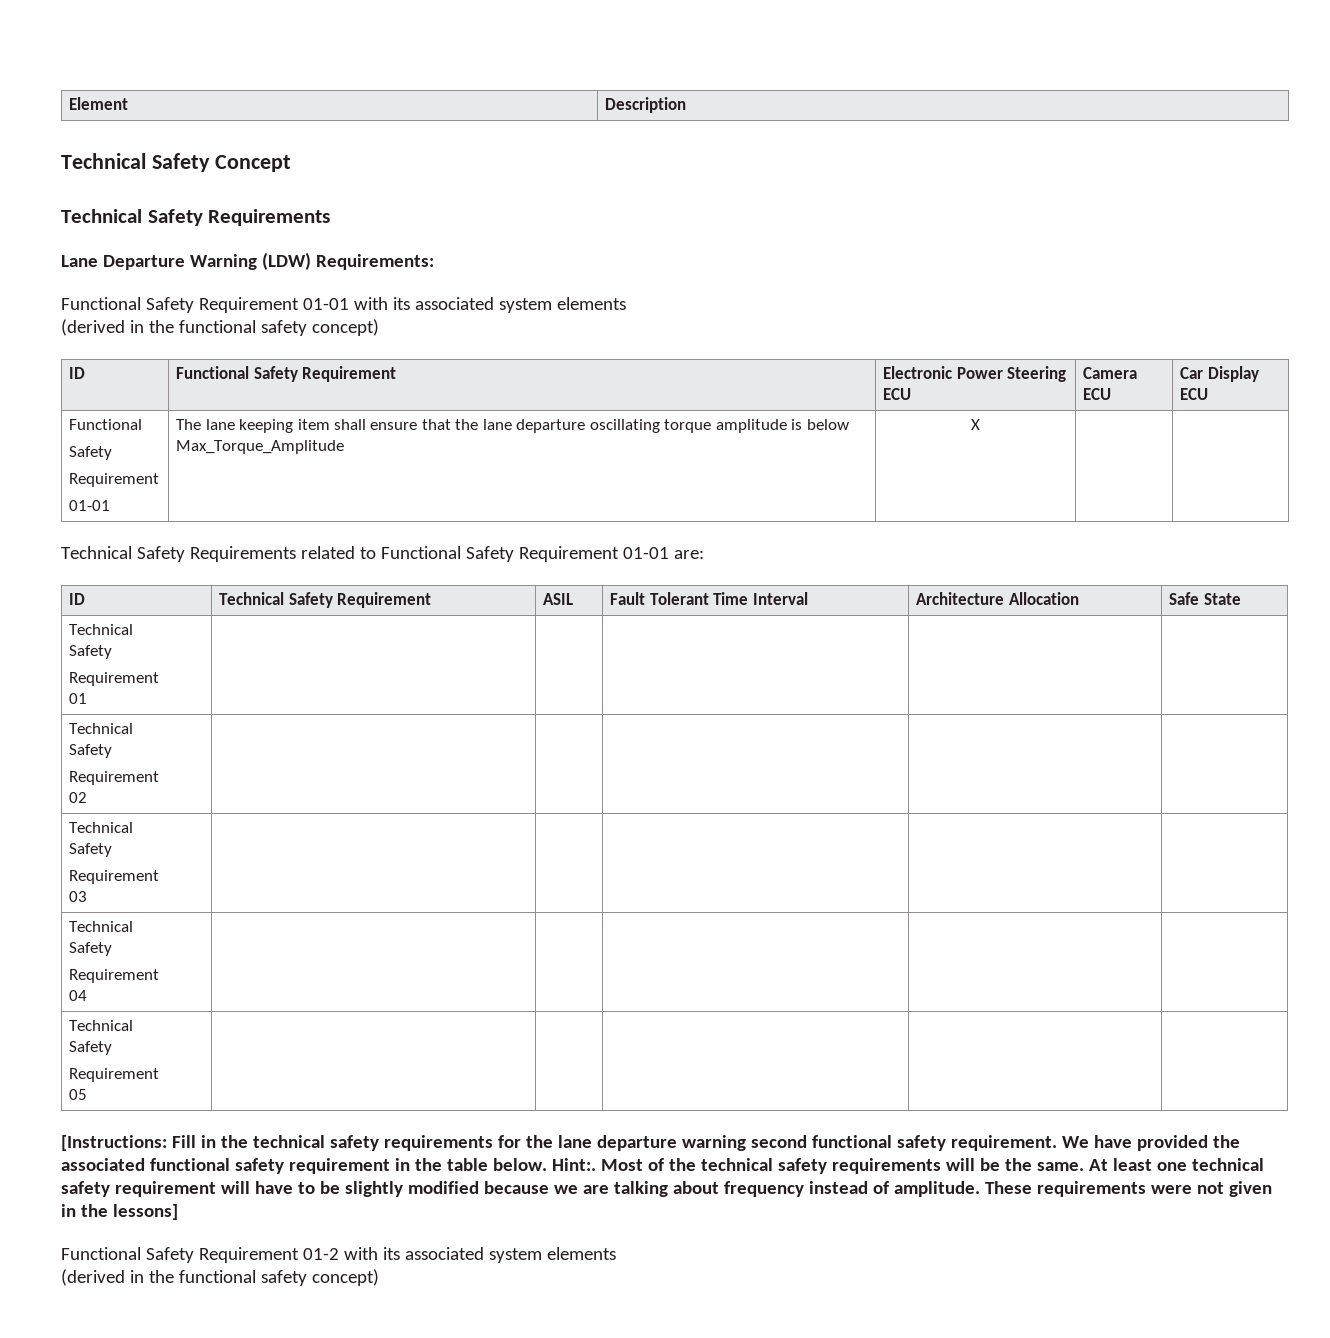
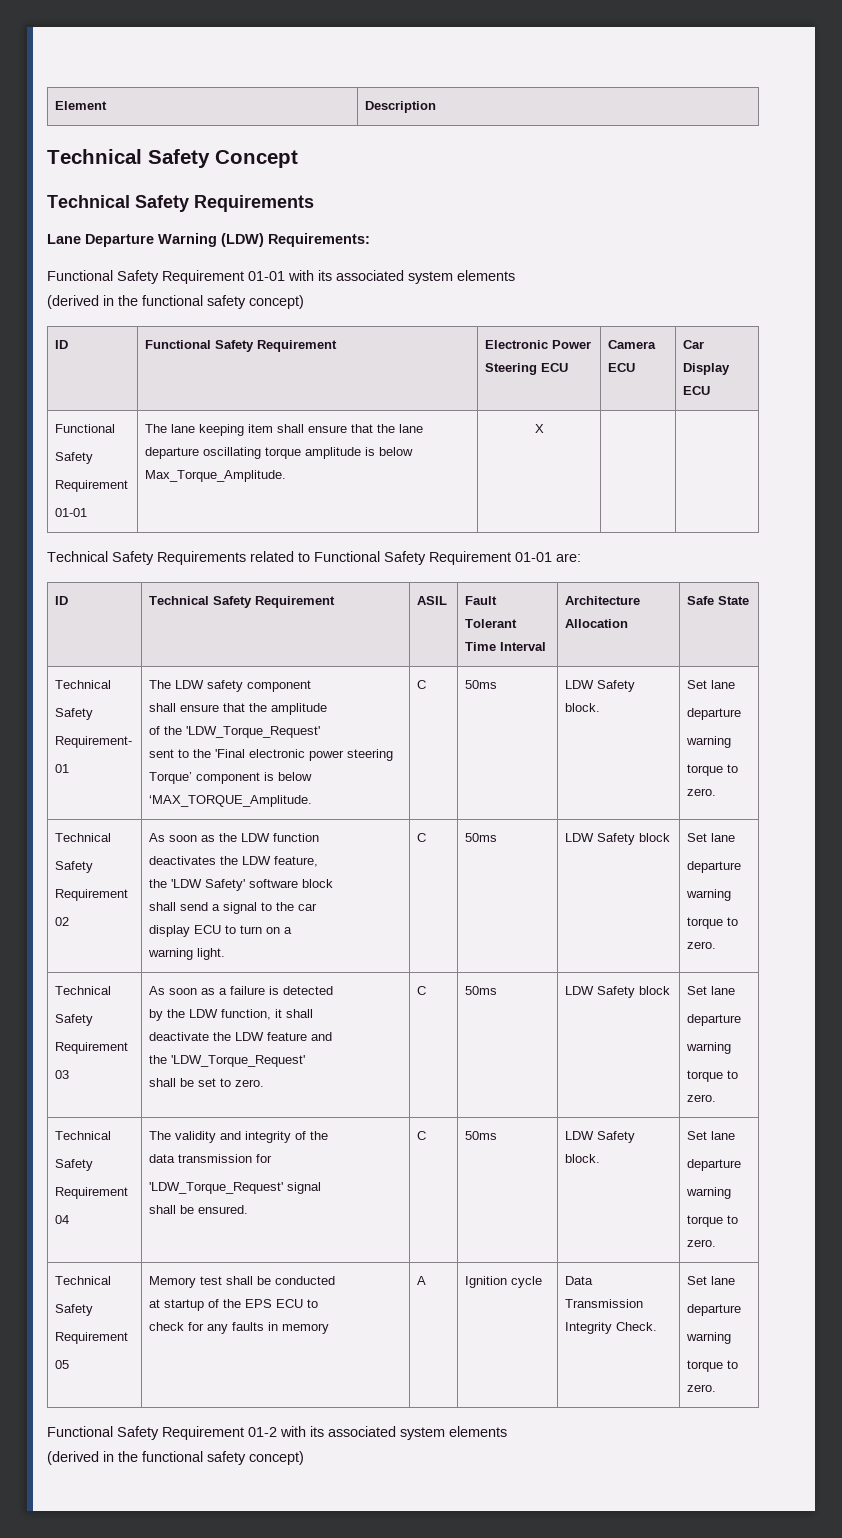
  ID | Functional Safety Requirement | Electronic Power Steering ECU | Camera ECU | Car Display ECU
  Functional
  Safety
  Requirement
- 01-01 | The lane keeping item shall ensure that the lane departure oscillating torque amplitude is below Max_Torque_Amplitude | X | |
+ 01-01 | The lane keeping item shall ensure that the lane departure oscillating torque amplitude is below Max_Torque_Amplitude. | X | |
  ID | Technical Safety Requirement | ASIL | Fault Tolerant Time Interval | Architecture Allocation | Safe State
  Technical
  Safety
- Requirement
- 01 | | | | |
+ Requirement-
+ 01 | The LDW safety component
+ shall ensure that the amplitude
+ of the 'LDW_Torque_Request'
+ sent to the 'Final electronic power steering Torque’ component is below ‘MAX_TORQUE_Amplitude. | C | 50ms | LDW Safety block. | Set lane
+ departure
+ warning
+ torque to zero.
  Technical
  Safety
  Requirement
- 02 | | | | |
+ 02 | As soon as the LDW function
+ deactivates the LDW feature,
+ the 'LDW Safety' software block
+ shall send a signal to the car
+ display ECU to turn on a
+ warning light. | C | 50ms | LDW Safety block | Set lane
+ departure
+ warning
+ torque to zero.
  Technical
  Safety
  Requirement
- 03 | | | | |
+ 03 | As soon as a failure is detected
+ by the LDW function, it shall
+ deactivate the LDW feature and
+ the 'LDW_Torque_Request'
+ shall be set to zero. | C | 50ms | LDW Safety block | Set lane
+ departure
+ warning
+ torque to zero.
  Technical
  Safety
  Requirement
- 04 | | | | |
+ 04 | The validity and integrity of the
+ data transmission for
+ 'LDW_Torque_Request' signal
+ shall be ensured. | C | 50ms | LDW Safety block. | Set lane
+ departure
+ warning
+ torque to zero.
  Technical
  Safety
  Requirement
- 05 | | | | |
- [Instructions: Fill in the technical safety requirements for the lane departure warning second functional safety requirement. We have provided the associated functional safety requirement in the table below. Hint:. Most of the technical safety requirements will be the same. At least one technical safety requirement will have to be slightly modified because we are talking about frequency instead of amplitude. These requirements were not given in the lessons]
+ 05 | Memory test shall be conducted
+ at startup of the EPS ECU to
+ check for any faults in memory | A | Ignition cycle | Data Transmission Integrity Check. | Set lane
+ departure
+ warning
+ torque to zero.

